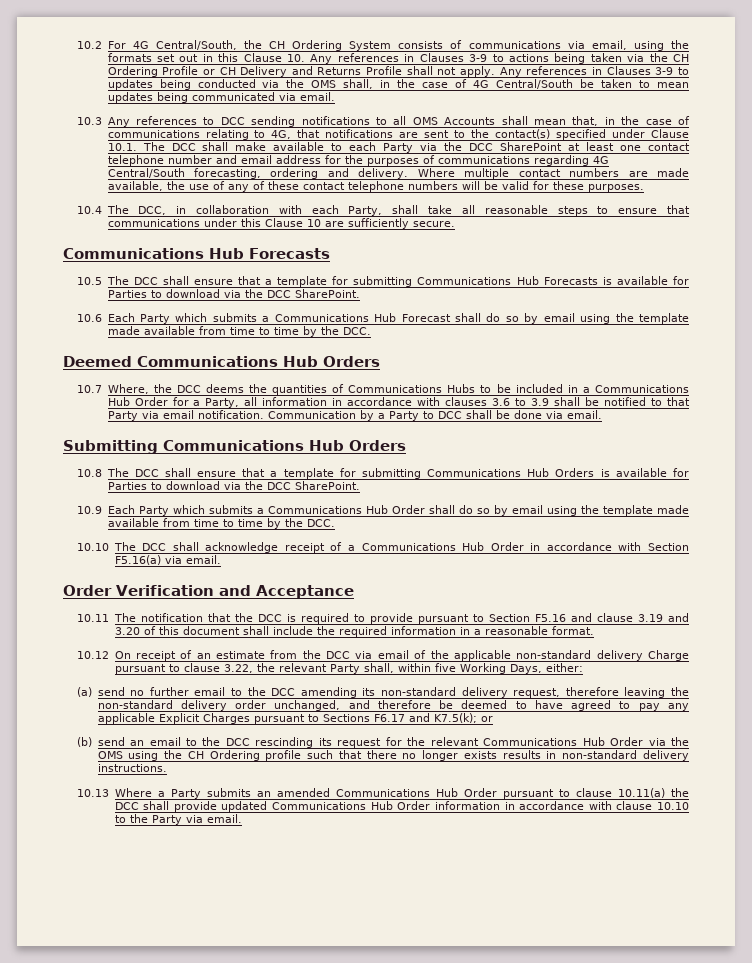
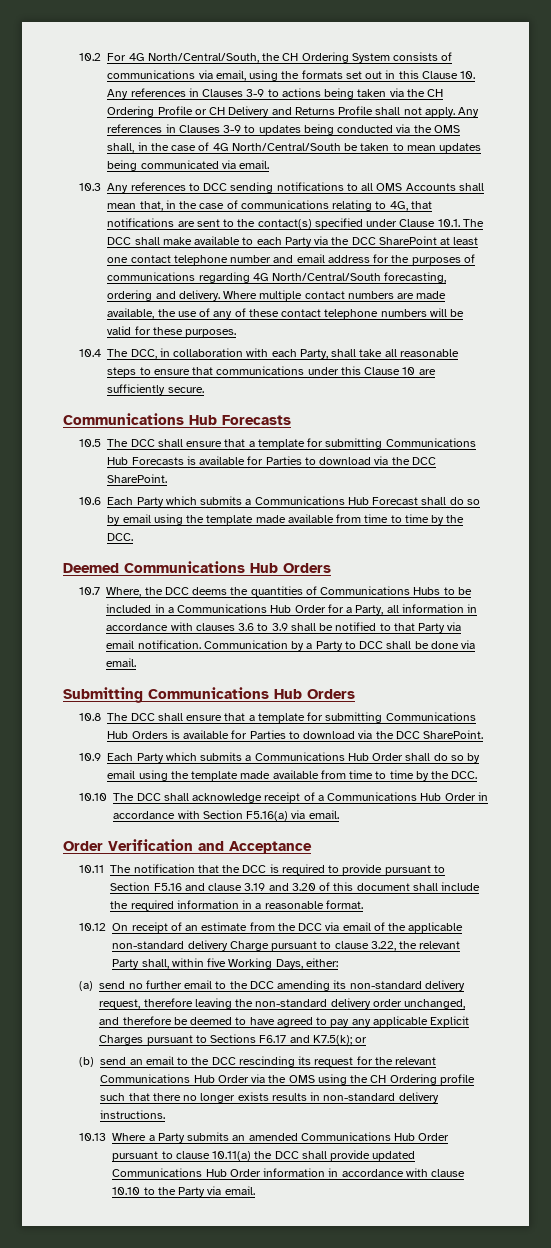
- 10.2 For 4G Central/South, the CH Ordering System consists of communications via email, using the formats set out in this Clause 10. Any references in Clauses 3-9 to actions being taken via the CH Ordering Profile or CH Delivery and Returns Profile shall not apply.
+ 10.2 For 4G North/Central/South, the CH Ordering System consists of communications via email, using the formats set out in this Clause 10. Any references in Clauses 3-9 to actions being taken via the CH Ordering Profile or CH Delivery and Returns Profile shall not apply.
- Any references in Clauses 3-9 to updates being conducted via the OMS shall, in the case of 4G Central/South be taken to mean updates being communicated via email.
+ Any references in Clauses 3-9 to updates being conducted via the OMS shall, in the case of 4G North/Central/South be taken to mean updates being communicated via email.
- 10.3 Any references to DCC sending notifications to all OMS Accounts shall mean that, in the case of communications relating to 4G, that notifications are sent to the contact(s) specified under Clause 10.1. The DCC shall make available to each Party via the DCC SharePoint at least one contact telephone number and email address for the purposes of communications regarding 4G Central/South forecasting, ordering and delivery.
+ 10.3 Any references to DCC sending notifications to all OMS Accounts shall mean that, in the case of communications relating to 4G, that notifications are sent to the contact(s) specified under Clause 10.1. The DCC shall make available to each Party via the DCC SharePoint at least one contact telephone number and email address for the purposes of communications regarding 4G North/Central/South forecasting, ordering and delivery.

